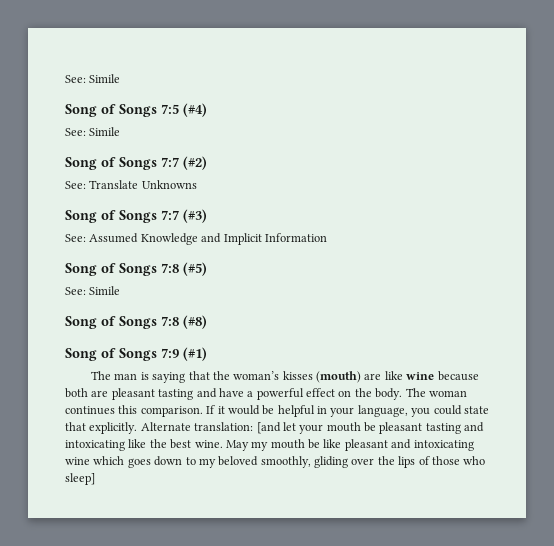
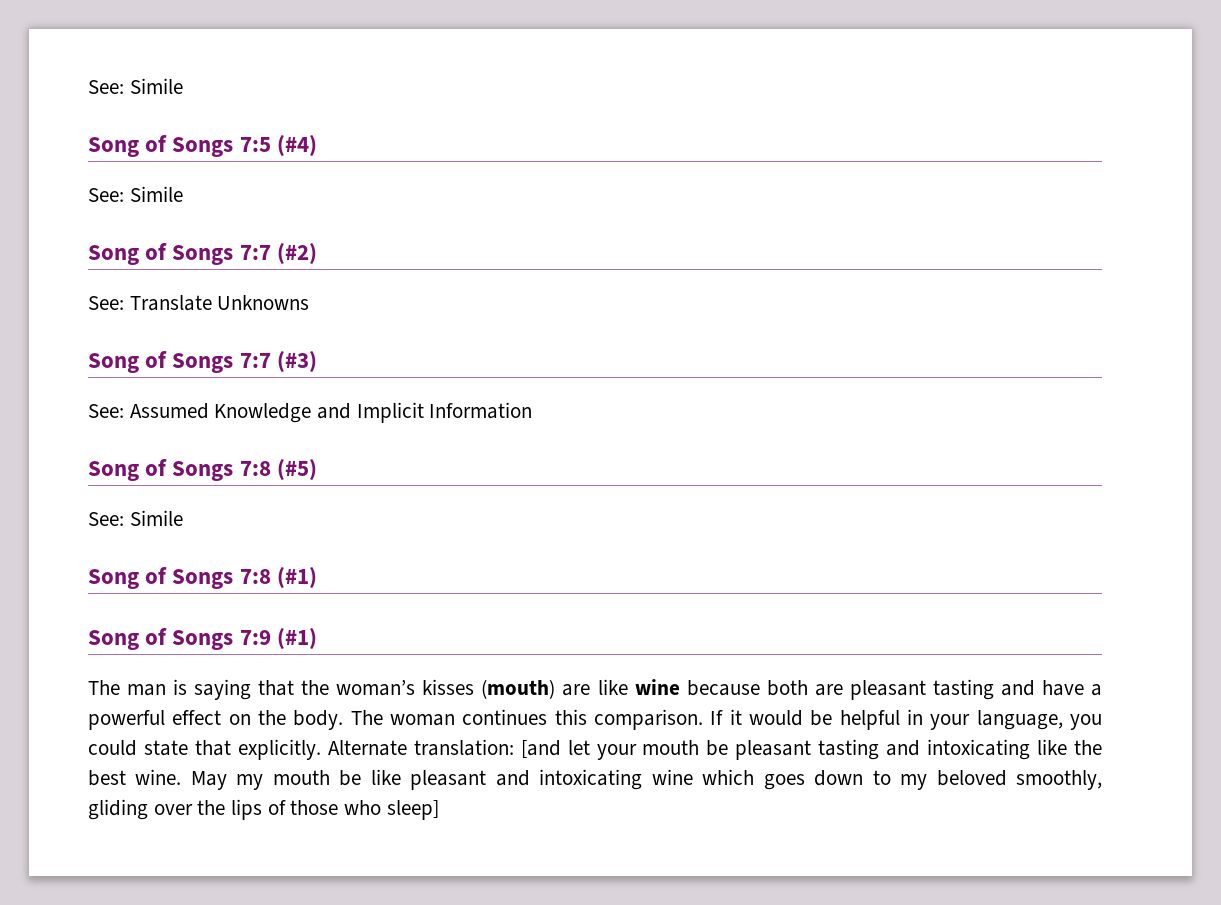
- Song of Songs 7:8 (#8)
+ Song of Songs 7:8 (#1)

